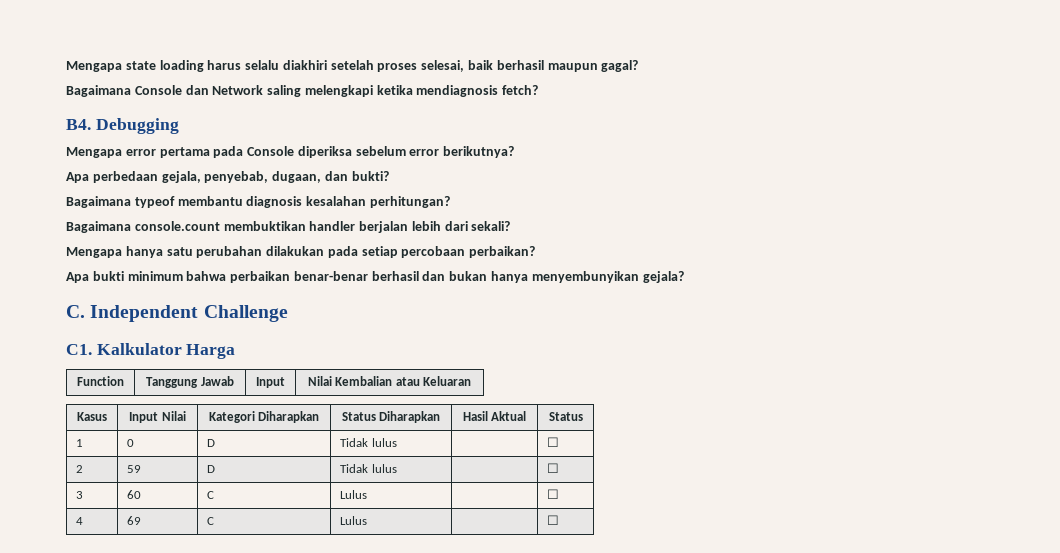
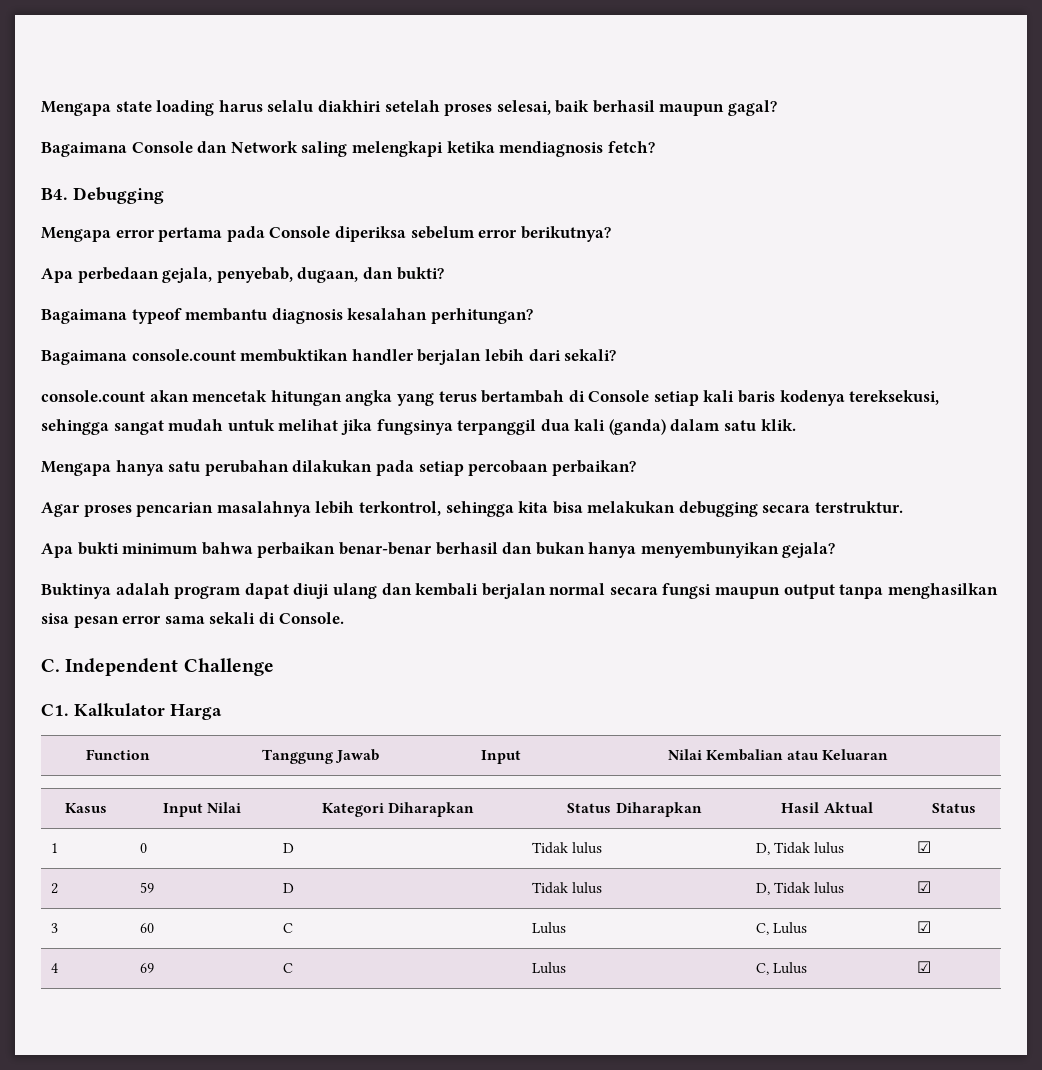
+ console.count akan mencetak hitungan angka yang terus bertambah di Console setiap kali baris kodenya tereksekusi, sehingga sangat mudah untuk melihat jika fungsinya terpanggil dua kali (ganda) dalam satu klik.
+ Agar proses pencarian masalahnya lebih terkontrol, sehingga kita bisa melakukan debugging secara terstruktur.
+ Buktinya adalah program dapat diuji ulang dan kembali berjalan normal secara fungsi maupun output tanpa menghasilkan sisa pesan error sama sekali di Console.
- 1 | 0 | D | Tidak lulus | | ☐
+ 1 | 0 | D | Tidak lulus | D, Tidak lulus | ☑
- 2 | 59 | D | Tidak lulus | | ☐
+ 2 | 59 | D | Tidak lulus | D, Tidak lulus | ☑
- 3 | 60 | C | Lulus | | ☐
+ 3 | 60 | C | Lulus | C, Lulus | ☑
- 4 | 69 | C | Lulus | | ☐
+ 4 | 69 | C | Lulus | C, Lulus | ☑

